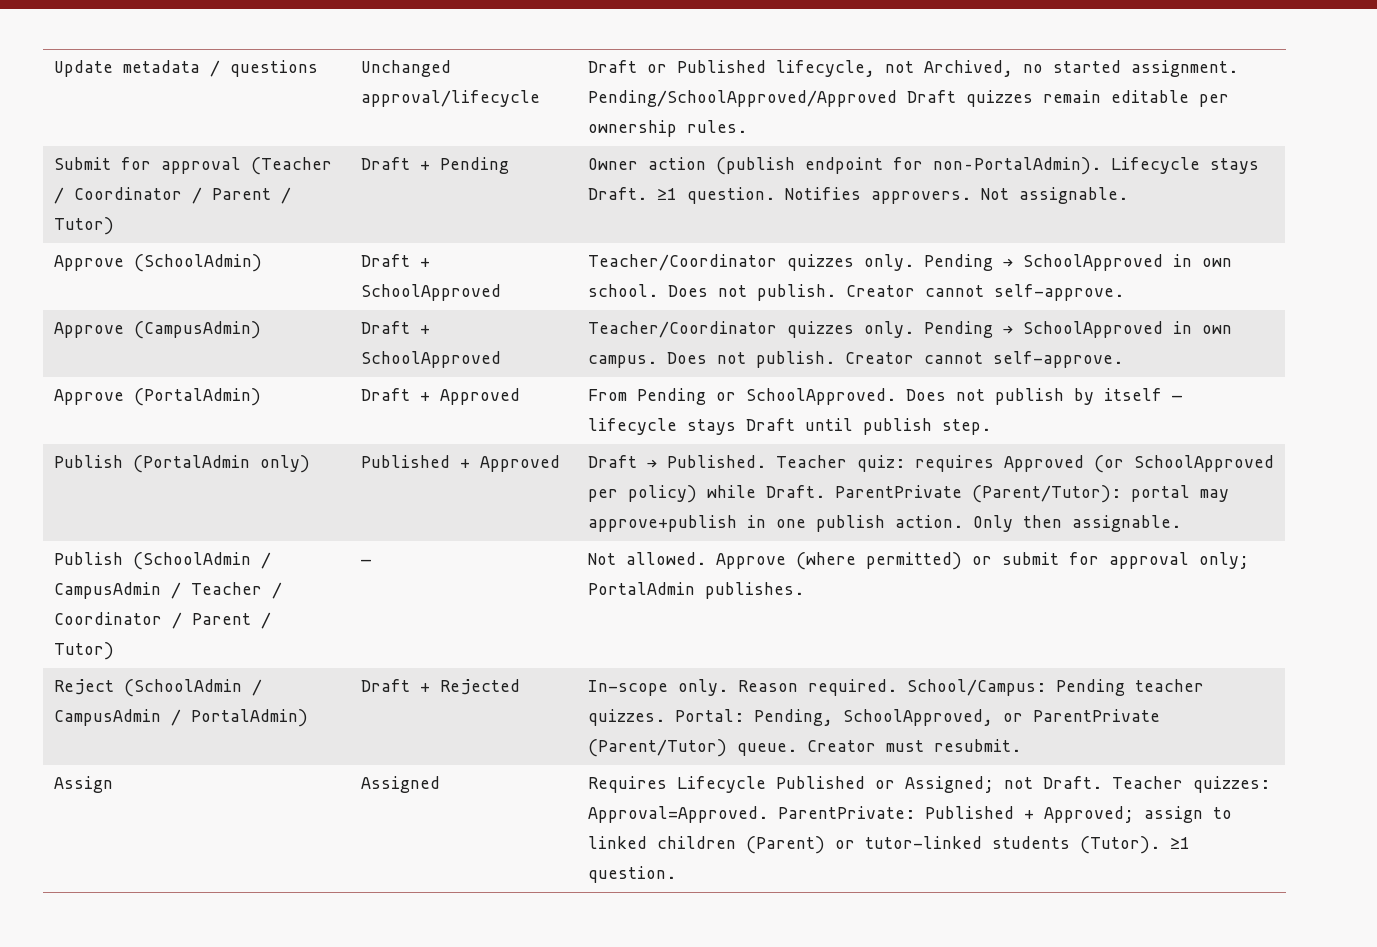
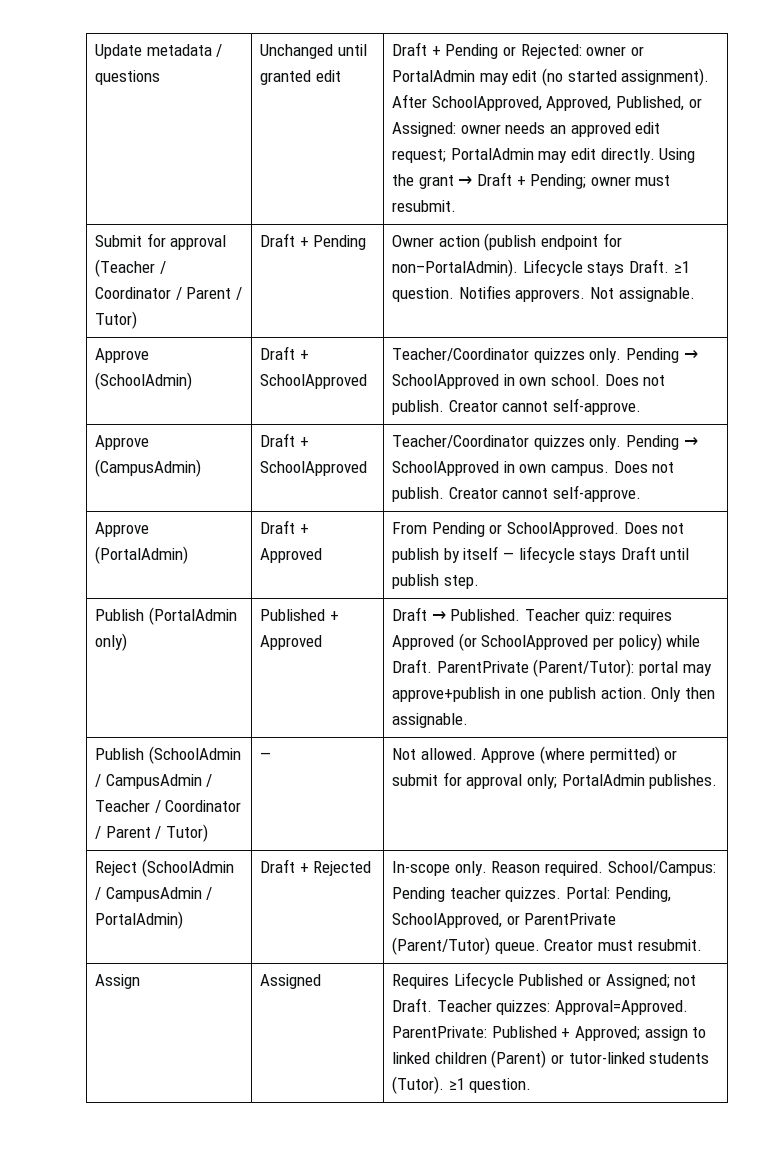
- Unchanged approval/lifecycle | Draft or Published lifecycle, not Archived, no started assignment. Pending/SchoolApproved/Approved Draft quizzes remain editable per ownership rules.
+ Unchanged until granted edit | Draft + Pending or Rejected: owner or PortalAdmin may edit (no started assignment). After SchoolApproved, Approved, Published, or Assigned: owner needs an approved edit request; PortalAdmin may edit directly. Using the grant → Draft + Pending; owner must resubmit.

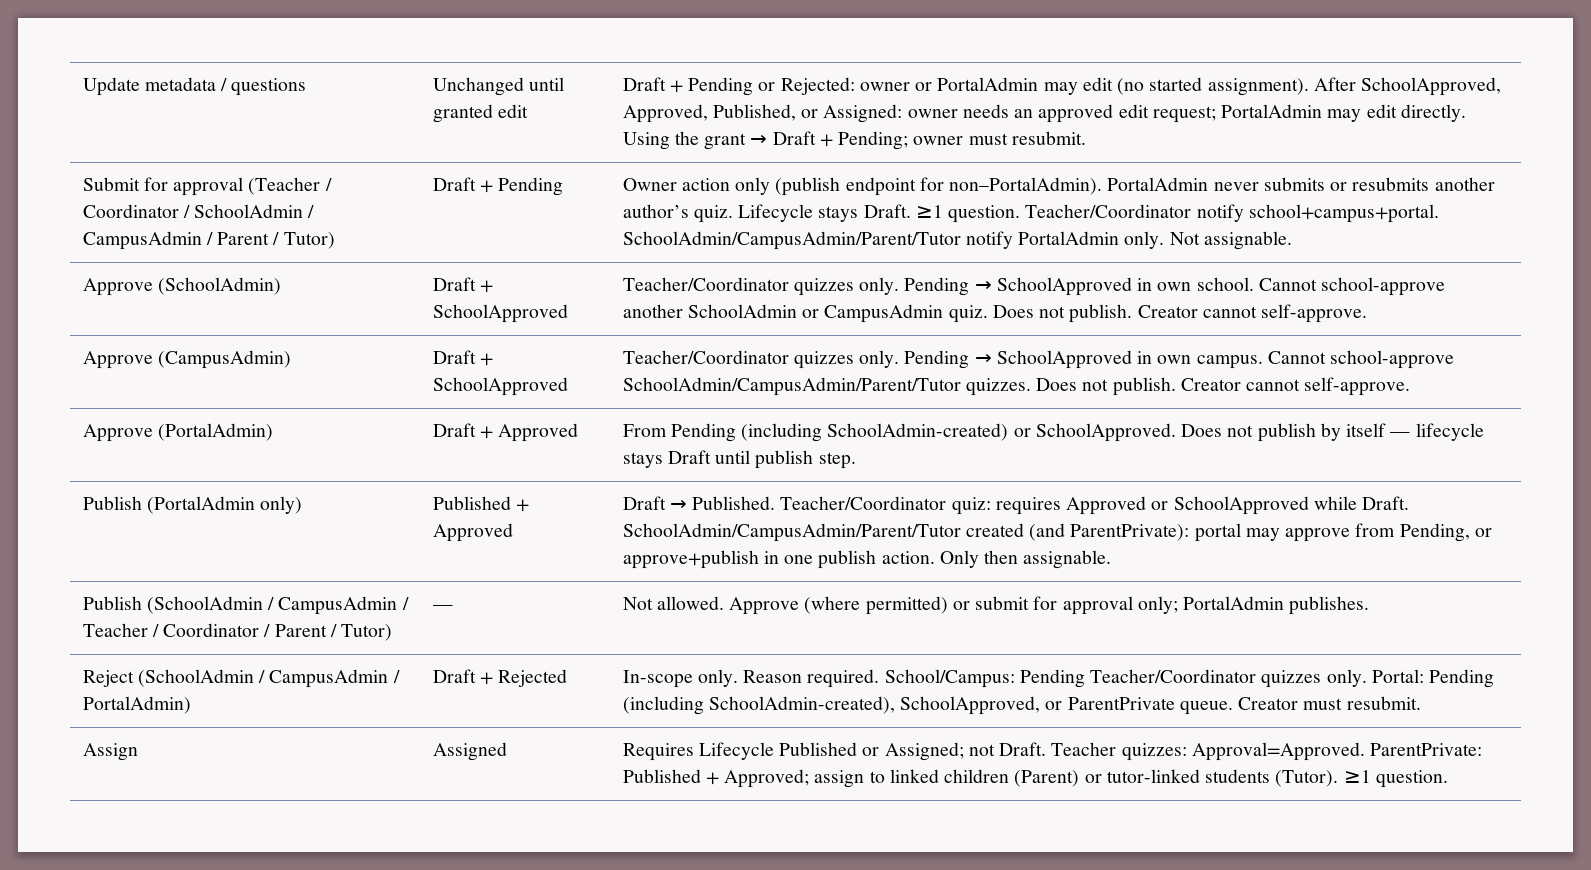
- Submit for approval (Teacher / Coordinator / Parent / Tutor)
+ Submit for approval (Teacher / Coordinator / SchoolAdmin / CampusAdmin / Parent / Tutor)
- Owner action (publish endpoint for non–PortalAdmin).
+ Owner action only (publish endpoint for non–PortalAdmin).
+ PortalAdmin never submits or resubmits another author’s quiz.
- Notifies approvers.
+ Teacher/Coordinator notify school+campus+portal. SchoolAdmin/CampusAdmin/Parent/Tutor notify PortalAdmin only.
- Approve (SchoolAdmin) | Draft + SchoolApproved | Teacher/Coordinator quizzes only. Pending → SchoolApproved in own school. Does not publish. Creator cannot self-approve.
+ Approve (SchoolAdmin) | Draft + SchoolApproved | Teacher/Coordinator quizzes only. Pending → SchoolApproved in own school. Cannot school-approve another SchoolAdmin or CampusAdmin quiz. Does not publish. Creator cannot self-approve.
- Approve (CampusAdmin) | Draft + SchoolApproved | Teacher/Coordinator quizzes only. Pending → SchoolApproved in own campus. Does not publish. Creator cannot self-approve.
+ Approve (CampusAdmin) | Draft + SchoolApproved | Teacher/Coordinator quizzes only. Pending → SchoolApproved in own campus. Cannot school-approve SchoolAdmin/CampusAdmin/Parent/Tutor quizzes. Does not publish. Creator cannot self-approve.
- Approve (PortalAdmin) | Draft + Approved | From Pending or SchoolApproved. Does not publish by itself — lifecycle stays Draft until publish step.
+ Approve (PortalAdmin) | Draft + Approved | From Pending (including SchoolAdmin-created) or SchoolApproved. Does not publish by itself — lifecycle stays Draft until publish step.
- Publish (PortalAdmin only) | Published + Approved | Draft → Published. Teacher quiz: requires Approved (or SchoolApproved per policy) while Draft. ParentPrivate (Parent/Tutor): portal may approve+publish in one publish action. Only then assignable.
+ Publish (PortalAdmin only) | Published + Approved | Draft → Published. Teacher/Coordinator quiz: requires Approved or SchoolApproved while Draft. SchoolAdmin/CampusAdmin/Parent/Tutor created (and ParentPrivate): portal may approve from Pending, or approve+publish in one publish action. Only then assignable.
- Reject (SchoolAdmin / CampusAdmin / PortalAdmin) | Draft + Rejected | In-scope only. Reason required. School/Campus: Pending teacher quizzes. Portal: Pending, SchoolApproved, or ParentPrivate (Parent/Tutor) queue. Creator must resubmit.
+ Reject (SchoolAdmin / CampusAdmin / PortalAdmin) | Draft + Rejected | In-scope only. Reason required. School/Campus: Pending Teacher/Coordinator quizzes only. Portal: Pending (including SchoolAdmin-created), SchoolApproved, or ParentPrivate queue. Creator must resubmit.

